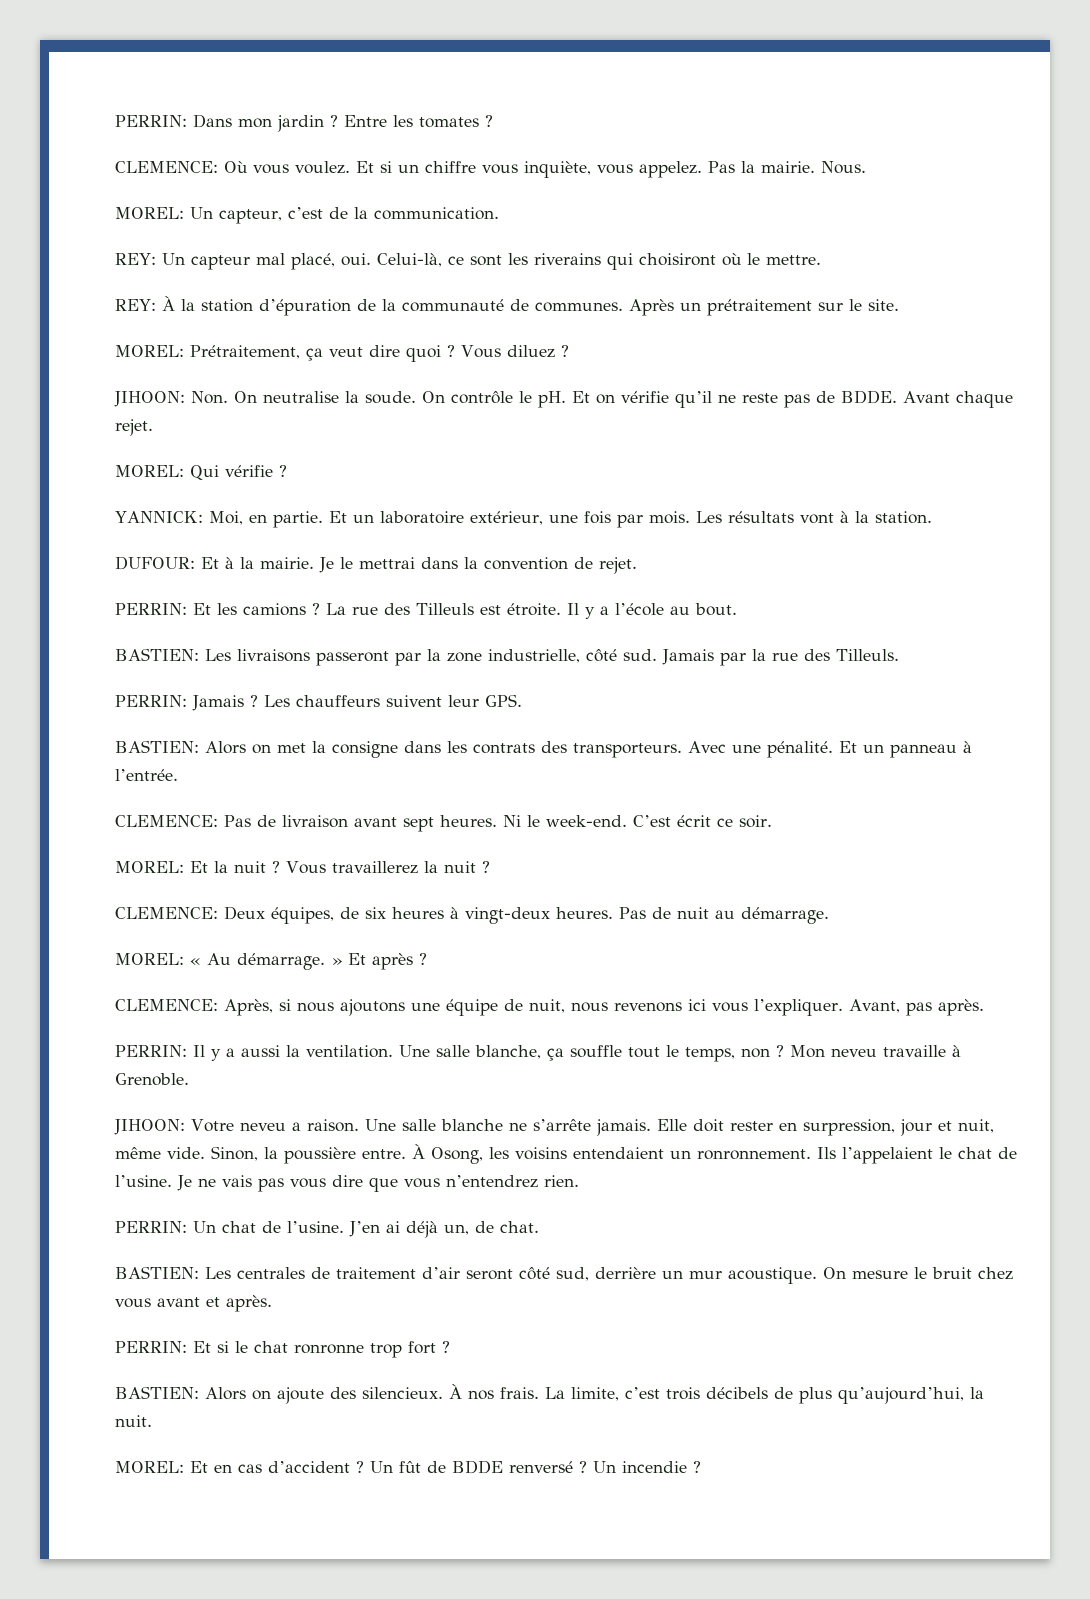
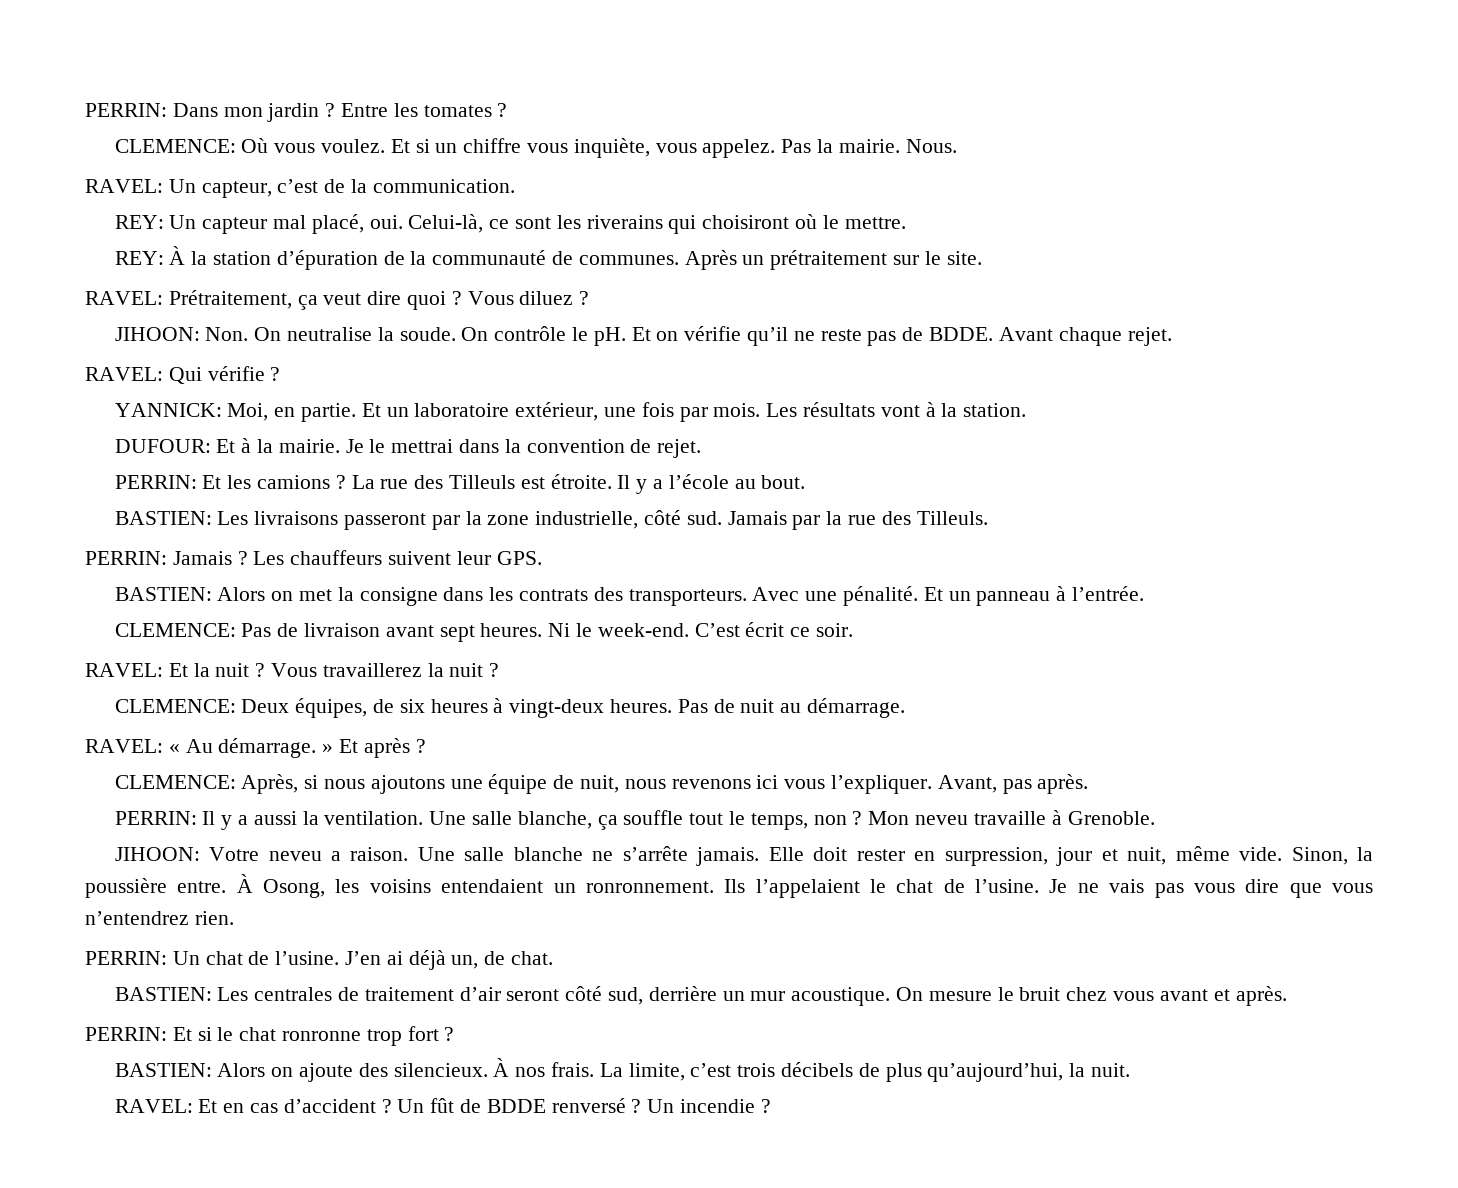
- MOREL: Un capteur, c’est de la communication.
+ RAVEL: Un capteur, c’est de la communication.
- MOREL: Prétraitement, ça veut dire quoi ?
+ RAVEL: Prétraitement, ça veut dire quoi ?
- MOREL: Qui vérifie ?
+ RAVEL: Qui vérifie ?
- MOREL: Et la nuit ?
+ RAVEL: Et la nuit ?
- MOREL: « Au démarrage. » Et après ?
+ RAVEL: « Au démarrage. » Et après ?
- MOREL: Et en cas d’accident ?
+ RAVEL: Et en cas d’accident ?

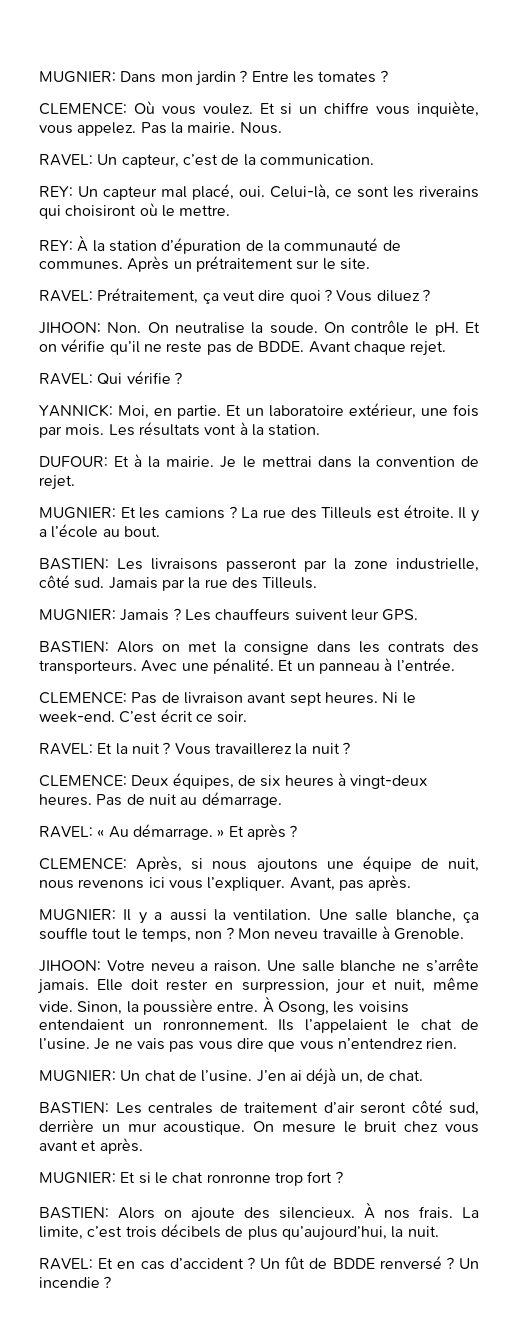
- PERRIN: Dans mon jardin ?
+ MUGNIER: Dans mon jardin ?
- PERRIN: Et les camions ?
+ MUGNIER: Et les camions ?
- PERRIN: Jamais ?
+ MUGNIER: Jamais ?
- PERRIN: Il y a aussi la ventilation.
+ MUGNIER: Il y a aussi la ventilation.
- PERRIN: Un chat de l’usine.
+ MUGNIER: Un chat de l’usine.
- PERRIN: Et si le chat ronronne trop fort ?
+ MUGNIER: Et si le chat ronronne trop fort ?

